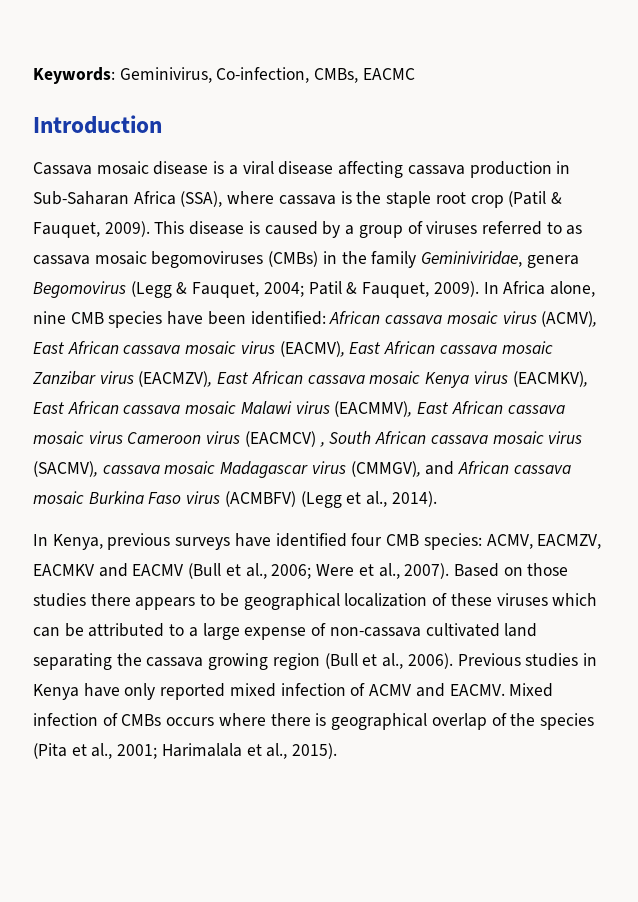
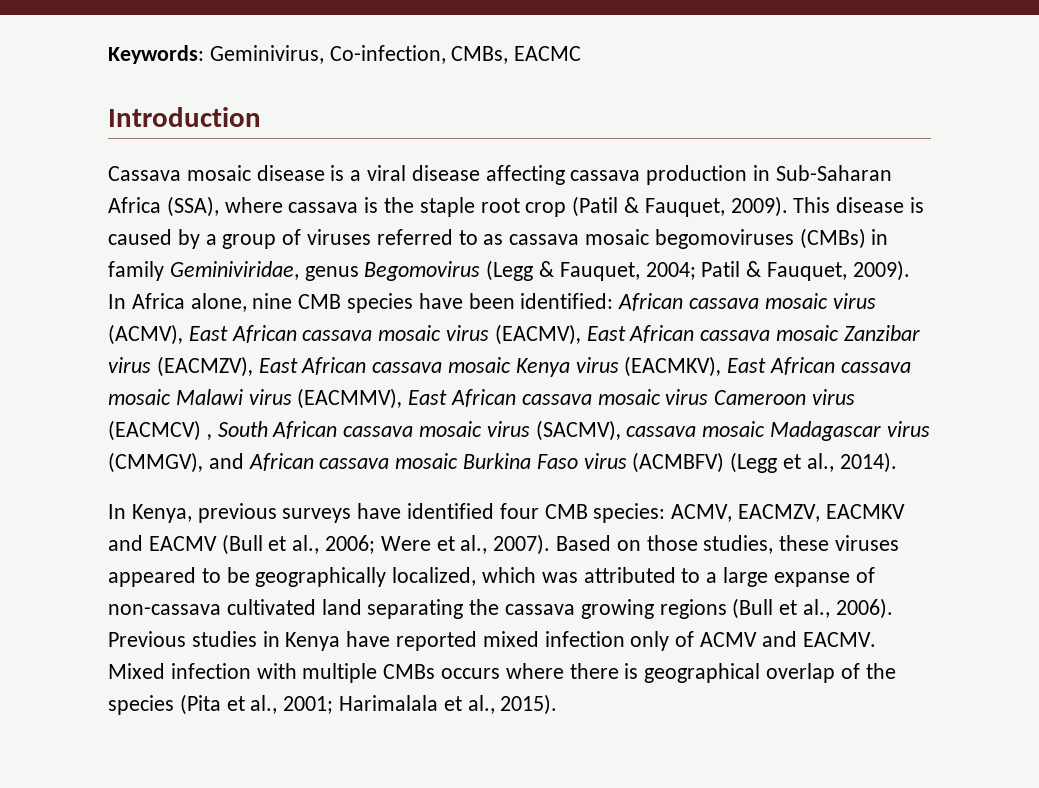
- This disease is caused by a group of viruses referred to as cassava mosaic begomoviruses (CMBs) in the family Geminiviridae, genera Begomovirus (Legg & Fauquet, 2004; Patil & Fauquet, 2009).
+ This disease is caused by a group of viruses referred to as cassava mosaic begomoviruses (CMBs) in family Geminiviridae, genus Begomovirus (Legg & Fauquet, 2004; Patil & Fauquet, 2009).
- Based on those studies there appears to be geographical localization of these viruses which can be attributed to a large expense of non-cassava cultivated land separating the cassava growing region (Bull et al., 2006).
+ Based on those studies, these viruses appeared to be geographically localized, which was attributed to a large expanse of non-cassava cultivated land separating the cassava growing regions (Bull et al., 2006).
- Previous studies in Kenya have only reported mixed infection of ACMV and EACMV.
+ Previous studies in Kenya have reported mixed infection only of ACMV and EACMV.
- Mixed infection of CMBs occurs where there is geographical overlap of the species (Pita et al., 2001; Harimalala et al., 2015).
+ Mixed infection with multiple CMBs occurs where there is geographical overlap of the species (Pita et al., 2001; Harimalala et al., 2015).

